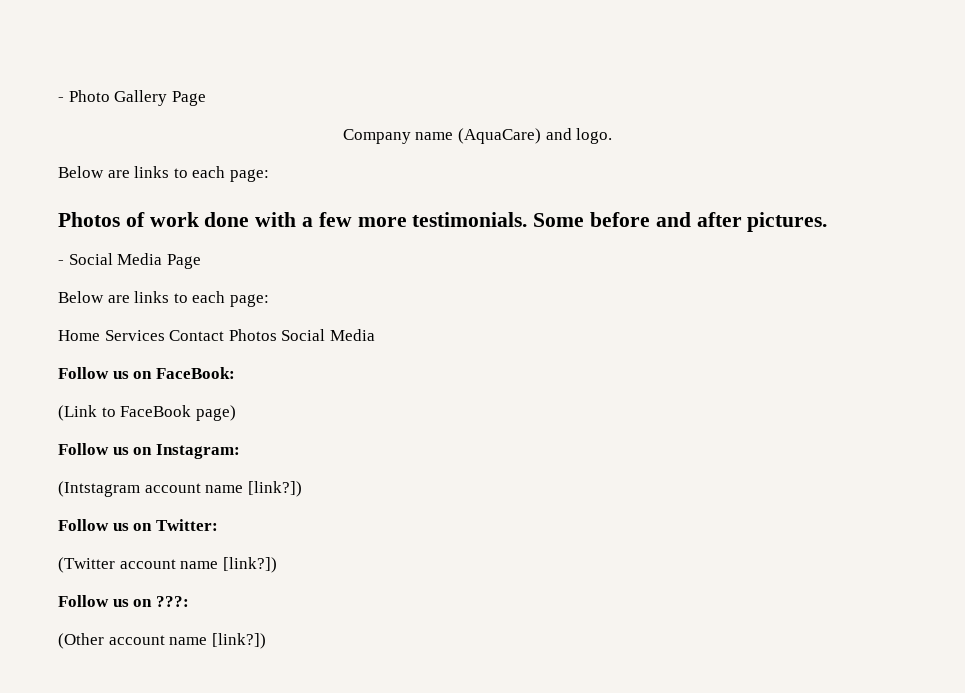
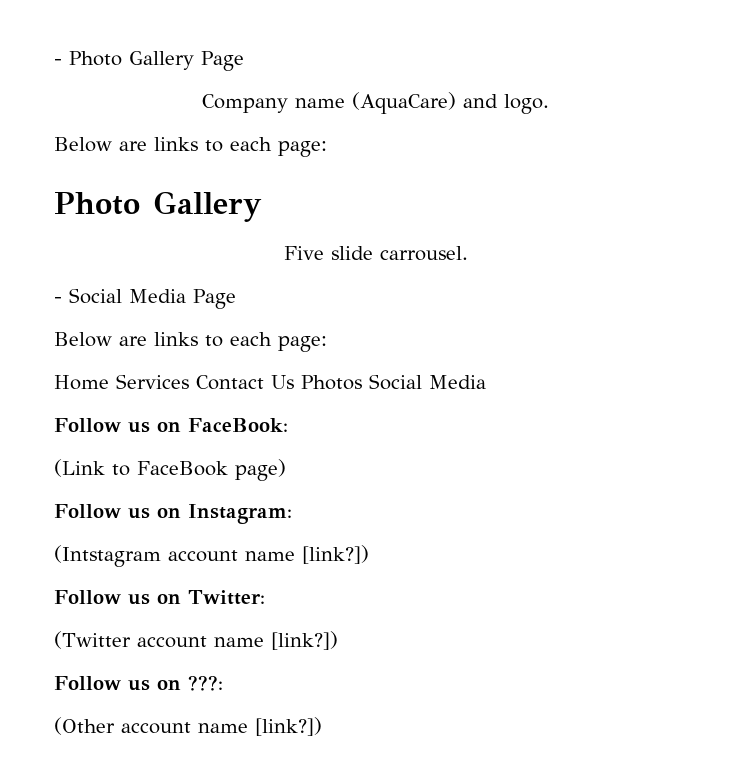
  Company name (AquaCare) and logo.
  Below are links to each page:
- Photos of work done with a few more testimonials. Some before and after pictures.
+ Photo Gallery
+ Five slide carrousel.
- Home Services Contact Photos Social Media
+ Home Services Contact Us Photos Social Media

